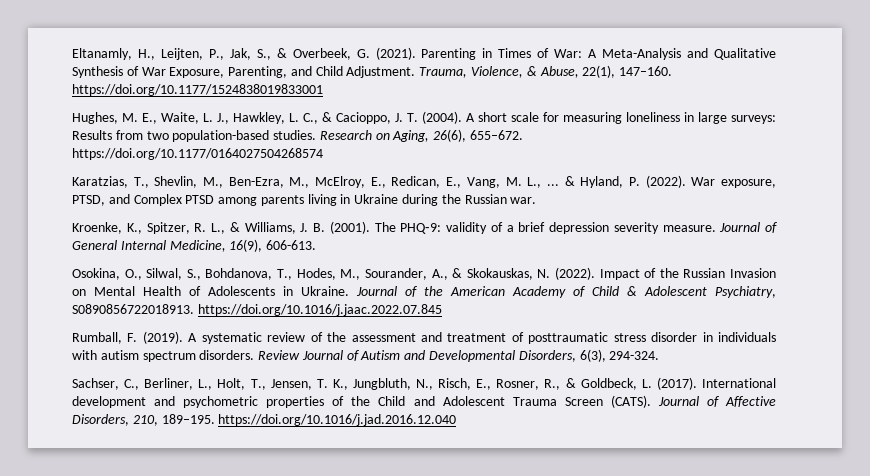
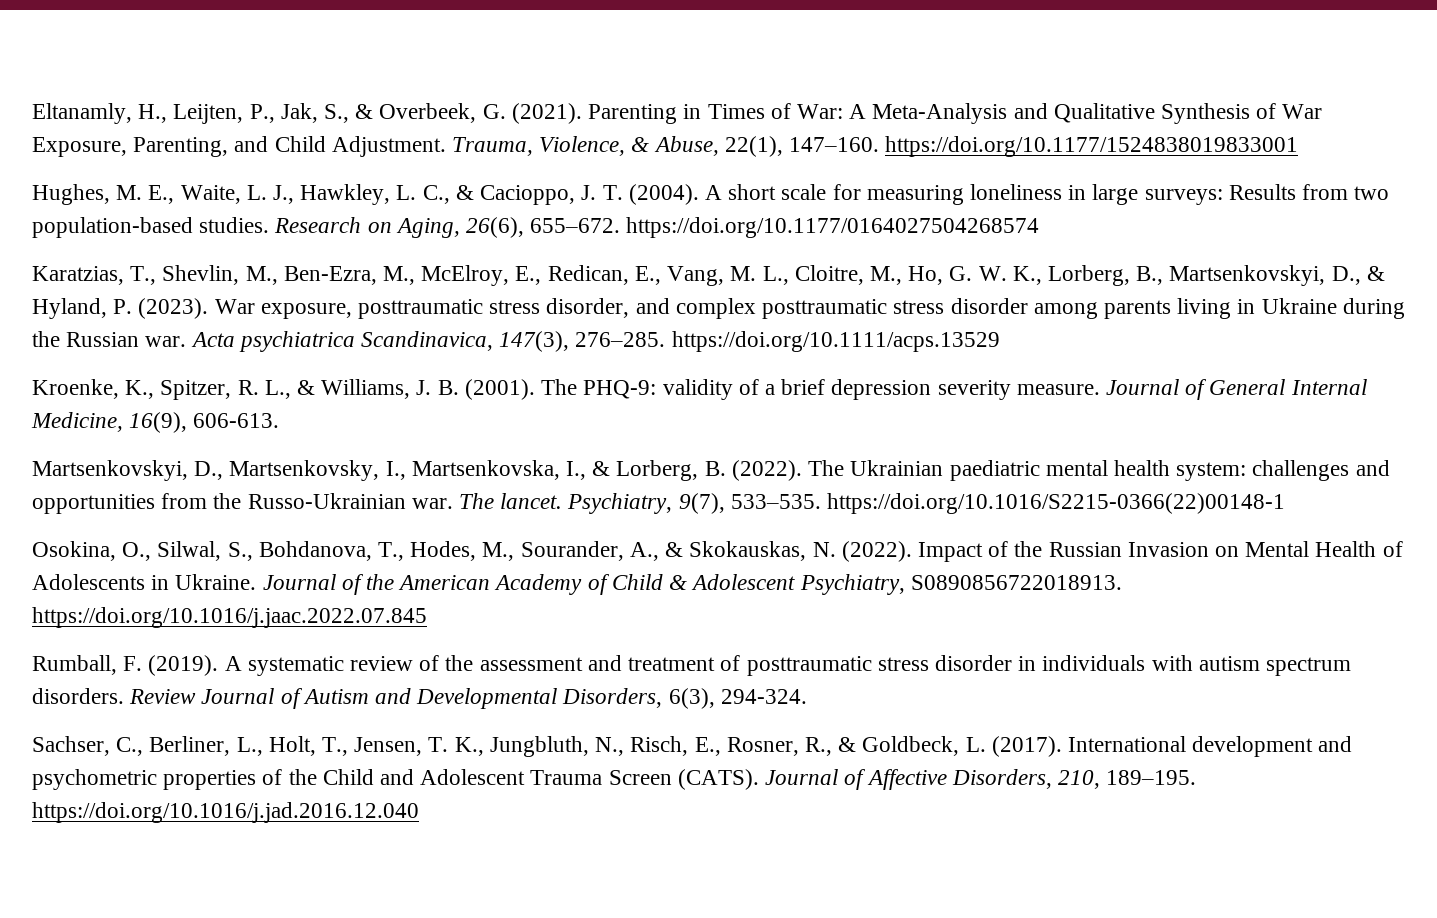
- Karatzias, T., Shevlin, M., Ben-Ezra, M., McElroy, E., Redican, E., Vang, M. L., ... & Hyland, P. (2022).
+ Karatzias, T., Shevlin, M., Ben-Ezra, M., McElroy, E., Redican, E., Vang, M. L., Cloitre, M., Ho, G. W. K., Lorberg, B., Martsenkovskyi, D., & Hyland, P. (2023).
- War exposure, PTSD, and Complex PTSD among parents living in Ukraine during the Russian war.
+ War exposure, posttraumatic stress disorder, and complex posttraumatic stress disorder among parents living in Ukraine during the Russian war. Acta psychiatrica Scandinavica, 147(3), 276–285. https://doi.org/10.1111/acps.13529
+ Martsenkovskyi, D., Martsenkovsky, I., Martsenkovska, I., & Lorberg, B. (2022). The Ukrainian paediatric mental health system: challenges and opportunities from the Russo-Ukrainian war. The lancet. Psychiatry, 9(7), 533–535. https://doi.org/10.1016/S2215-0366(22)00148-1

